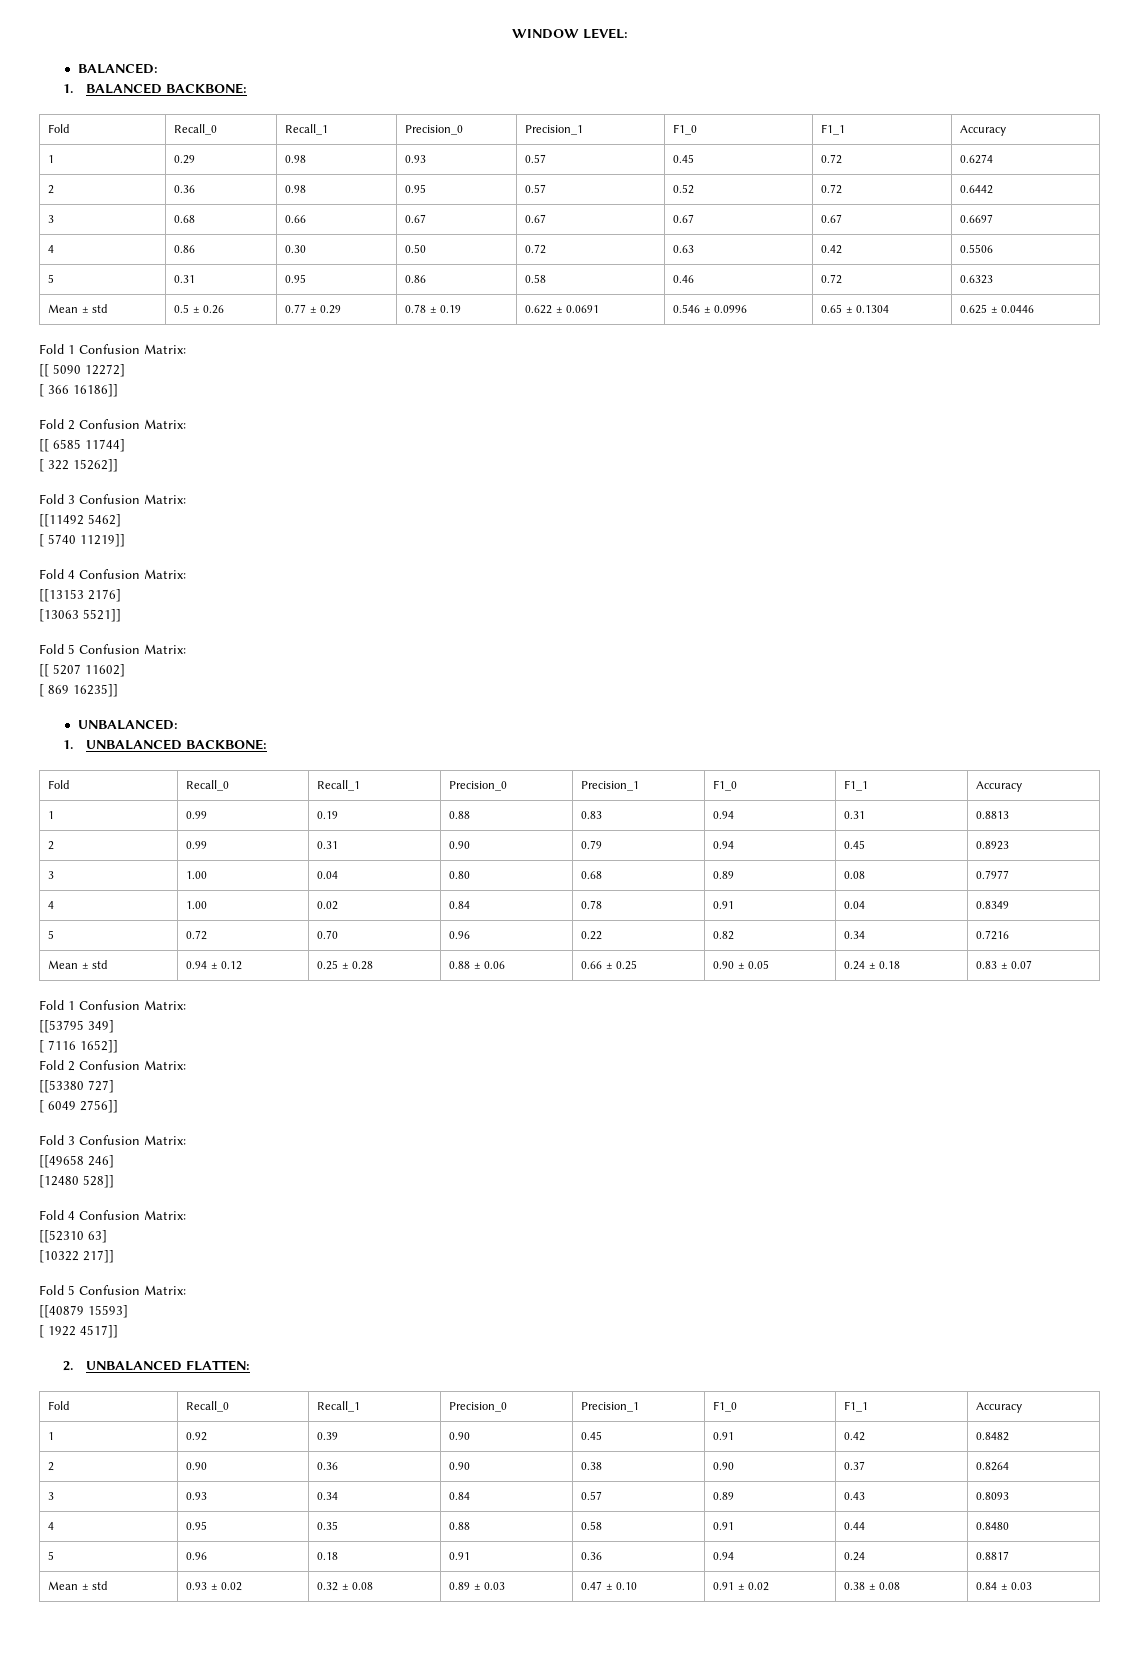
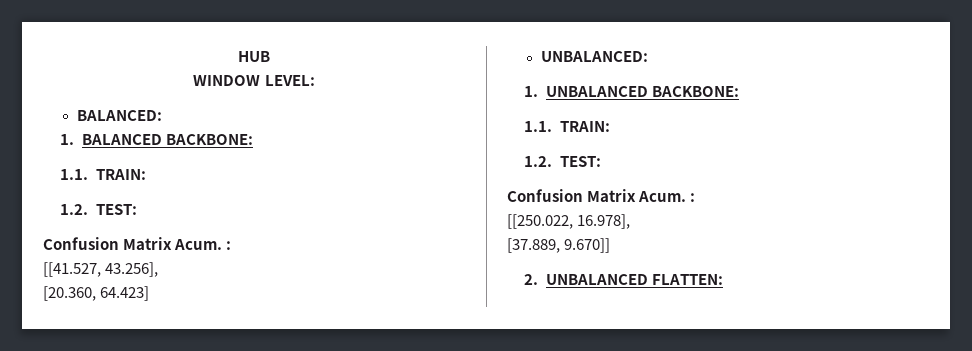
+ HUB
  1. BALANCED BACKBONE:
- Fold | Recall_0 | Recall_1 | Precision_0 | Precision_1 | F1_0 | F1_1 | Accuracy
- 1 | 0.29 | 0.98 | 0.93 | 0.57 | 0.45 | 0.72 | 0.6274
- 2 | 0.36 | 0.98 | 0.95 | 0.57 | 0.52 | 0.72 | 0.6442
- 3 | 0.68 | 0.66 | 0.67 | 0.67 | 0.67 | 0.67 | 0.6697
- 4 | 0.86 | 0.30 | 0.50 | 0.72 | 0.63 | 0.42 | 0.5506
- 5 | 0.31 | 0.95 | 0.86 | 0.58 | 0.46 | 0.72 | 0.6323
- Mean ± std | 0.5 ± 0.26 | 0.77 ± 0.29 | 0.78 ± 0.19 | 0.622 ± 0.0691 | 0.546 ± 0.0996 | 0.65 ± 0.1304 | 0.625 ± 0.0446
- Fold 1 Confusion Matrix:
- [[ 5090 12272]
- [ 366 16186]]
- Fold 2 Confusion Matrix:
- [[ 6585 11744]
- [ 322 15262]]
- Fold 3 Confusion Matrix:
- [[11492 5462]
- [ 5740 11219]]
- Fold 4 Confusion Matrix:
- [[13153 2176]
- [13063 5521]]
- Fold 5 Confusion Matrix:
- [[ 5207 11602]
- [ 869 16235]]
+ 1.1. TRAIN:
+ 1.2. TEST:
+ Confusion Matrix Acum. :
+ [[41.527, 43.256],
+ [20.360, 64.423]
  UNBALANCED:
  1. UNBALANCED BACKBONE:
- Fold | Recall_0 | Recall_1 | Precision_0 | Precision_1 | F1_0 | F1_1 | Accuracy
- 1 | 0.99 | 0.19 | 0.88 | 0.83 | 0.94 | 0.31 | 0.8813
- 2 | 0.99 | 0.31 | 0.90 | 0.79 | 0.94 | 0.45 | 0.8923
- 3 | 1.00 | 0.04 | 0.80 | 0.68 | 0.89 | 0.08 | 0.7977
- 4 | 1.00 | 0.02 | 0.84 | 0.78 | 0.91 | 0.04 | 0.8349
- 5 | 0.72 | 0.70 | 0.96 | 0.22 | 0.82 | 0.34 | 0.7216
- Mean ± std | 0.94 ± 0.12 | 0.25 ± 0.28 | 0.88 ± 0.06 | 0.66 ± 0.25 | 0.90 ± 0.05 | 0.24 ± 0.18 | 0.83 ± 0.07
- Fold 1 Confusion Matrix:
- [[53795 349]
- [ 7116 1652]]
- Fold 2 Confusion Matrix:
- [[53380 727]
- [ 6049 2756]]
- Fold 3 Confusion Matrix:
- [[49658 246]
- [12480 528]]
- Fold 4 Confusion Matrix:
- [[52310 63]
- [10322 217]]
- Fold 5 Confusion Matrix:
- [[40879 15593]
- [ 1922 4517]]
+ 1.1. TRAIN:
+ 1.2. TEST:
+ Confusion Matrix Acum. :
+ [[250.022, 16.978],
+ [37.889, 9.670]]
  2. UNBALANCED FLATTEN:
- Fold | Recall_0 | Recall_1 | Precision_0 | Precision_1 | F1_0 | F1_1 | Accuracy
- 1 | 0.92 | 0.39 | 0.90 | 0.45 | 0.91 | 0.42 | 0.8482
- 2 | 0.90 | 0.36 | 0.90 | 0.38 | 0.90 | 0.37 | 0.8264
- 3 | 0.93 | 0.34 | 0.84 | 0.57 | 0.89 | 0.43 | 0.8093
- 4 | 0.95 | 0.35 | 0.88 | 0.58 | 0.91 | 0.44 | 0.8480
- 5 | 0.96 | 0.18 | 0.91 | 0.36 | 0.94 | 0.24 | 0.8817
- Mean ± std | 0.93 ± 0.02 | 0.32 ± 0.08 | 0.89 ± 0.03 | 0.47 ± 0.10 | 0.91 ± 0.02 | 0.38 ± 0.08 | 0.84 ± 0.03

